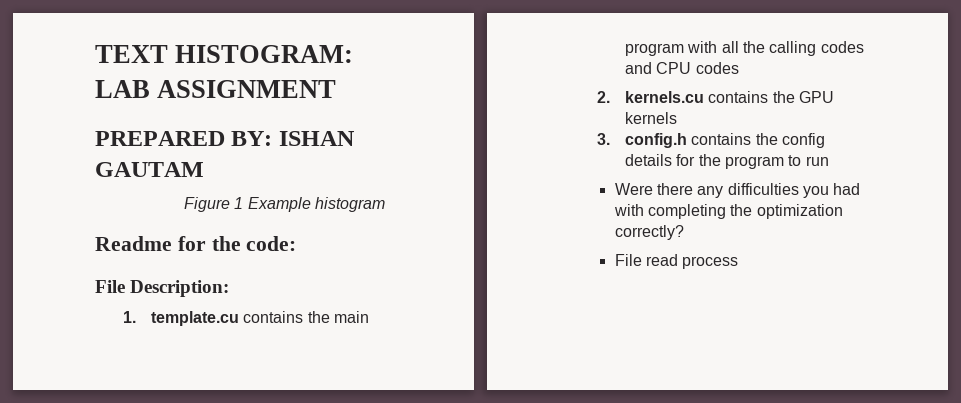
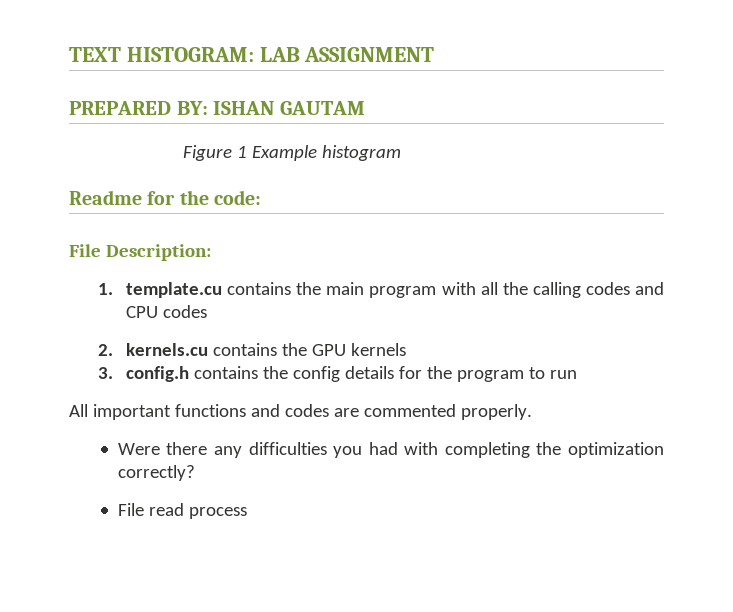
+ All important functions and codes are commented properly.

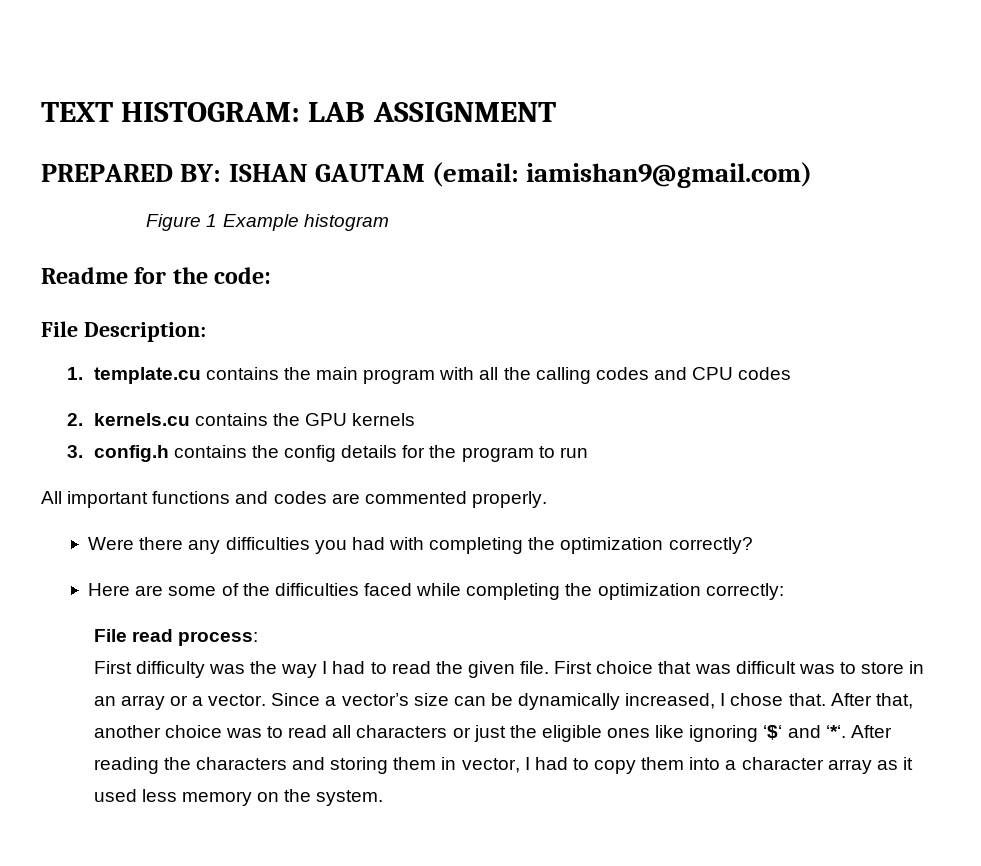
- PREPARED BY: ISHAN GAUTAM
+ PREPARED BY: ISHAN GAUTAM (email: iamishan9@gmail.com)
- File read process
+ Here are some of the difficulties faced while completing the optimization correctly:
+ File read process:
+ First difficulty was the way I had to read the given file. First choice that was difficult was to store in an array or a vector. Since a vector’s size can be dynamically increased, I chose that. After that, another choice was to read all characters or just the eligible ones like ignoring ‘$‘ and ‘*‘. After reading the characters and storing them in vector, I had to copy them into a character array as it used less memory on the system.

